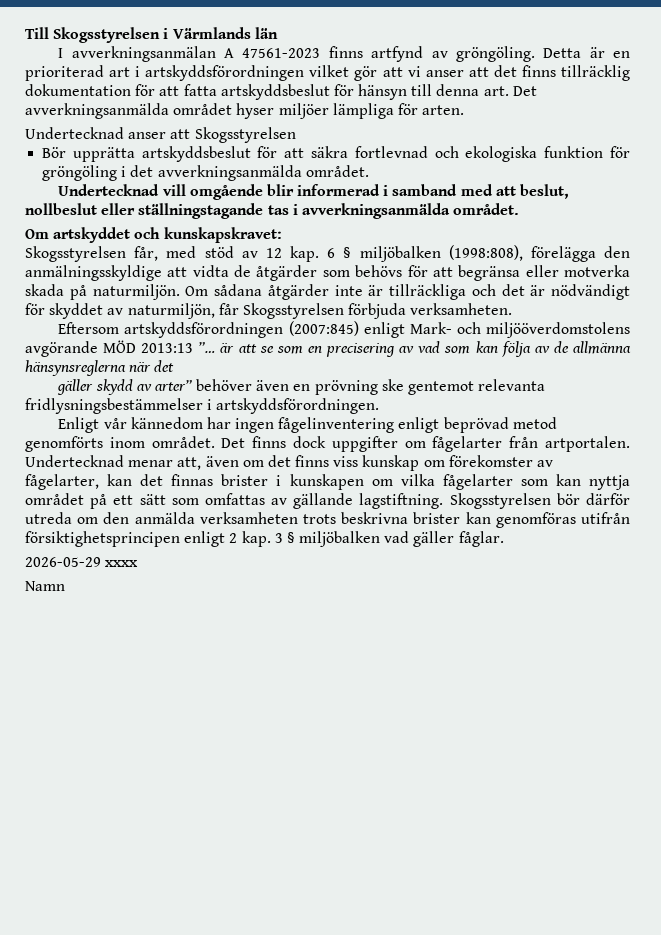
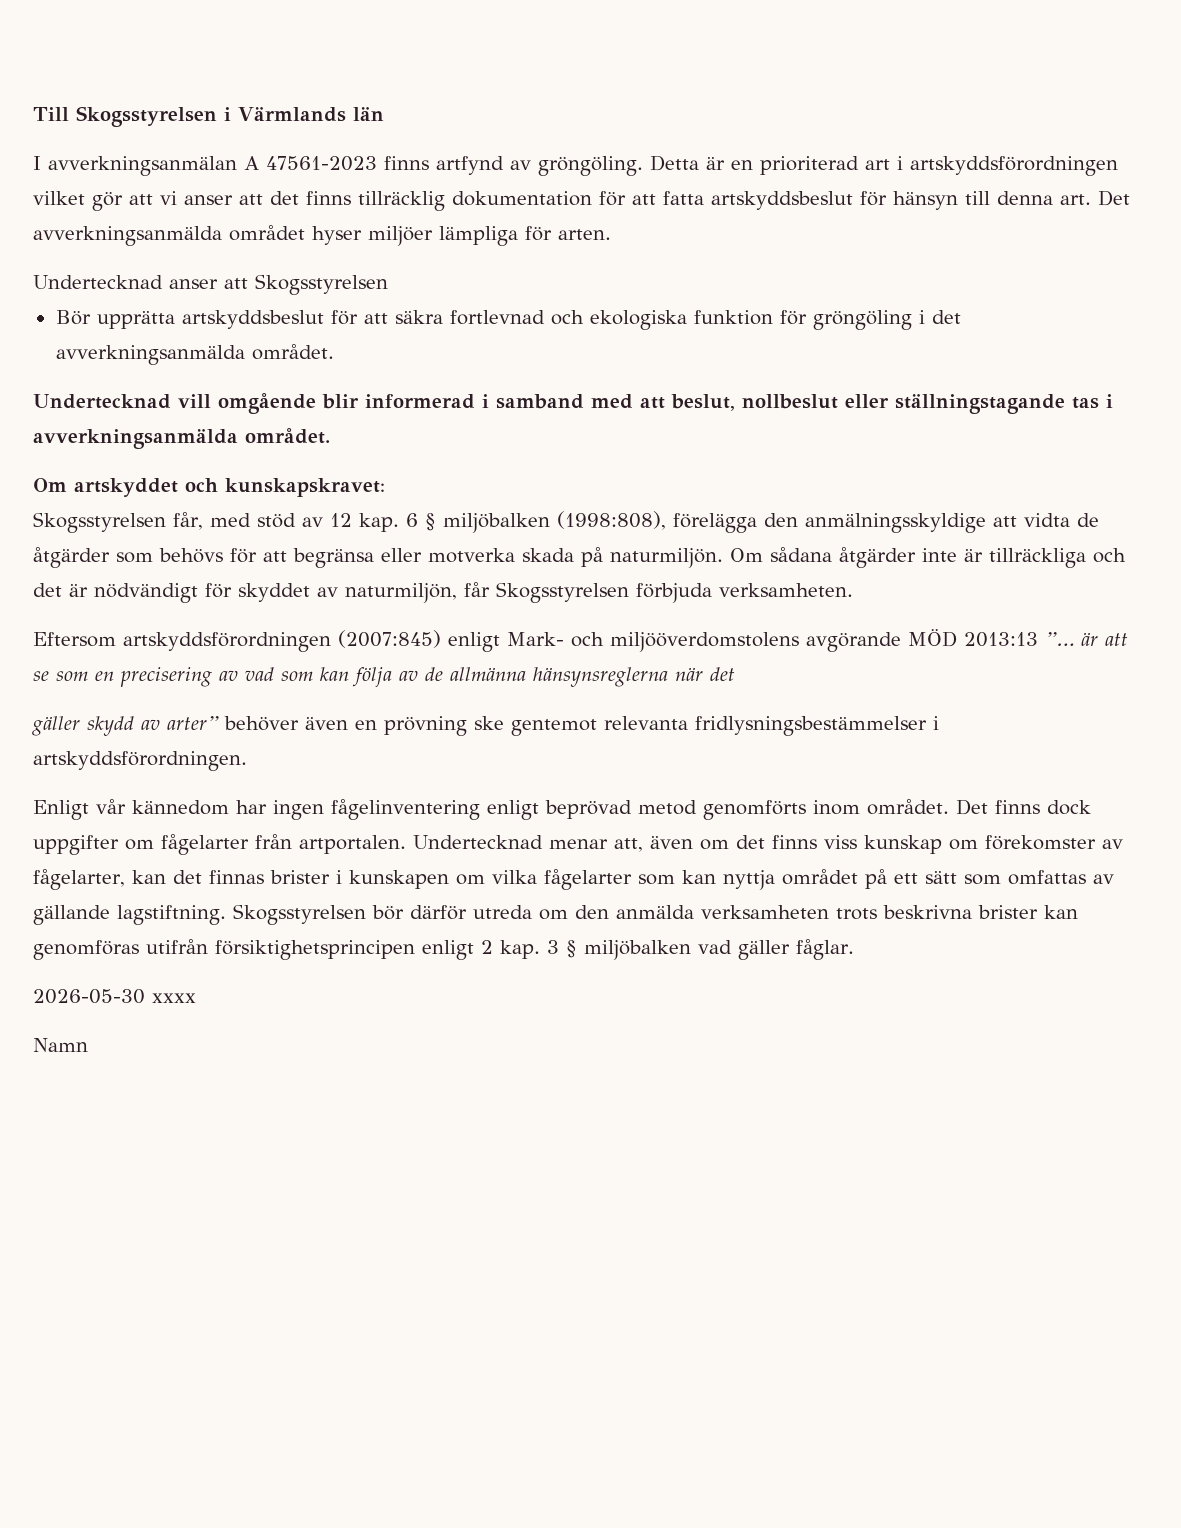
- 2026-05-29 xxxx
+ 2026-05-30 xxxx

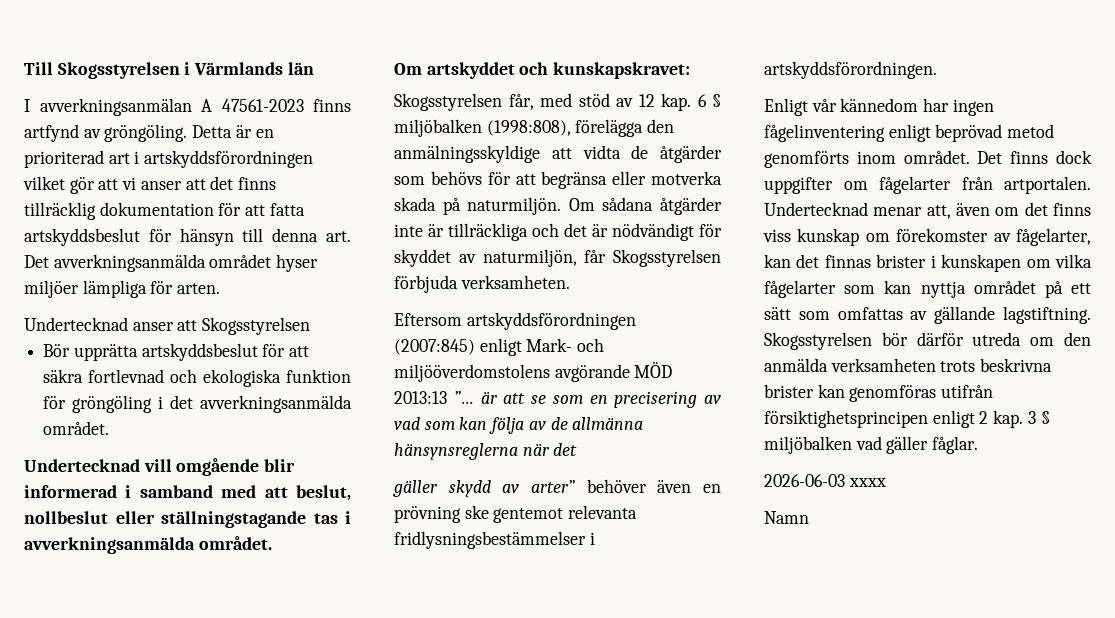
- 2026-05-30 xxxx
+ 2026-06-03 xxxx

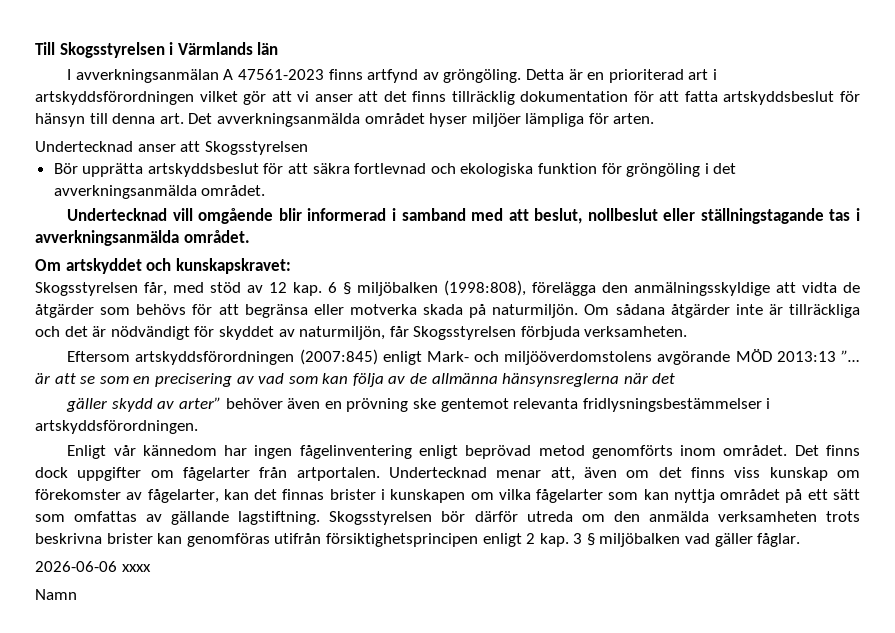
- 2026-06-03 xxxx
+ 2026-06-06 xxxx

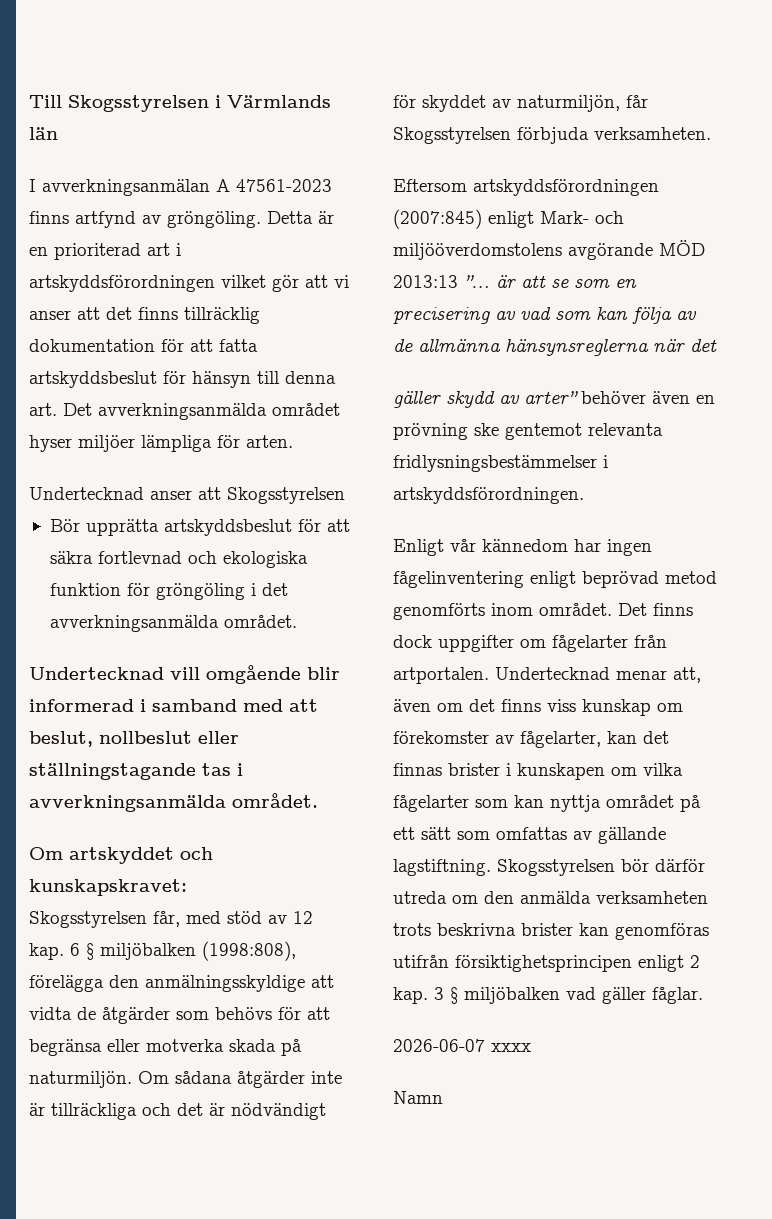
- 2026-06-06 xxxx
+ 2026-06-07 xxxx

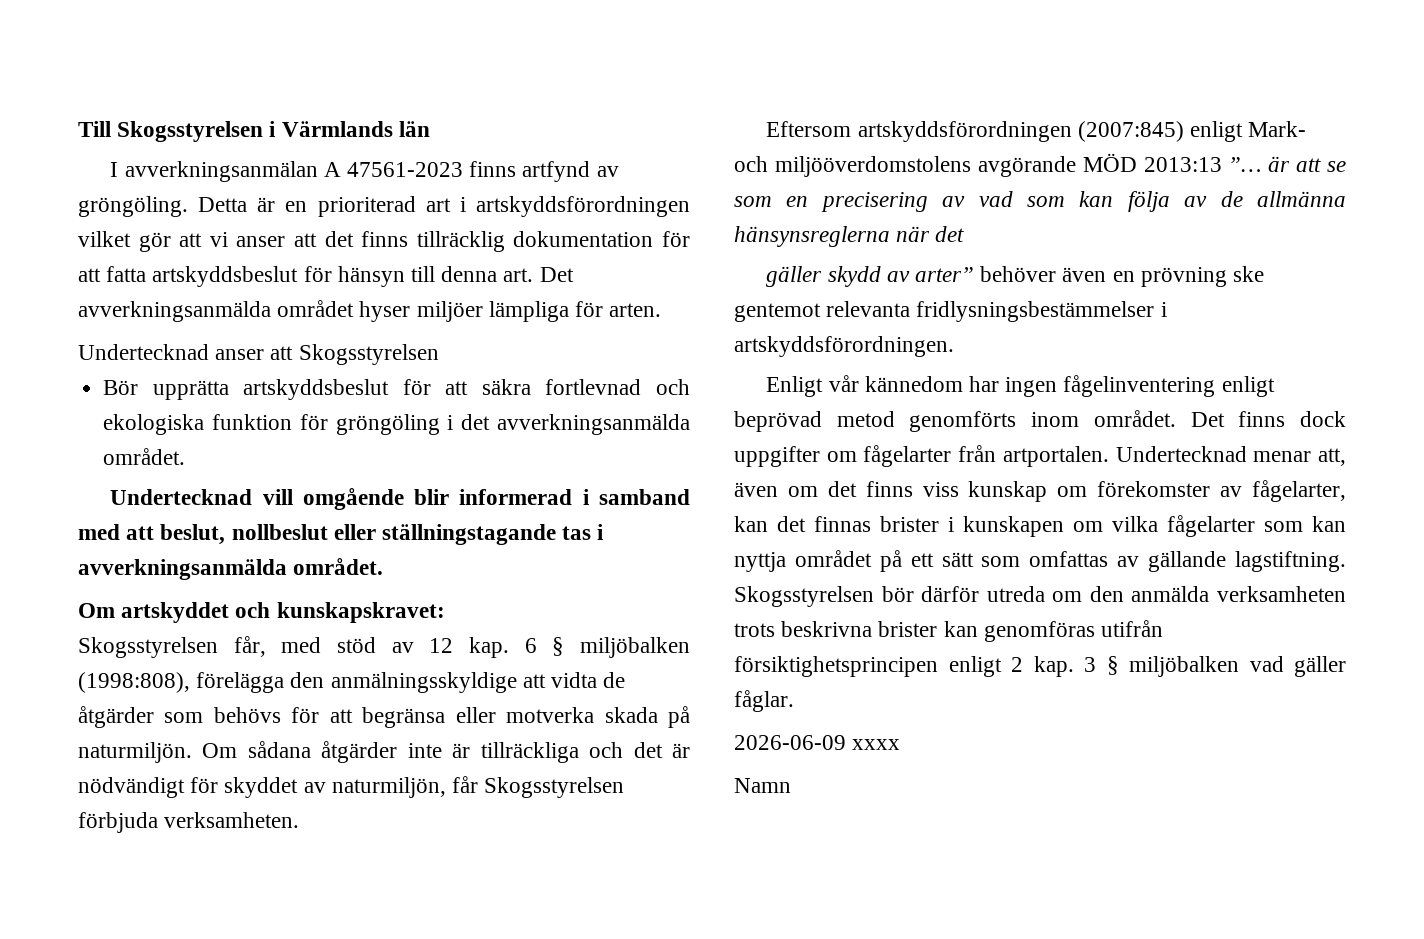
- 2026-06-07 xxxx
+ 2026-06-09 xxxx

